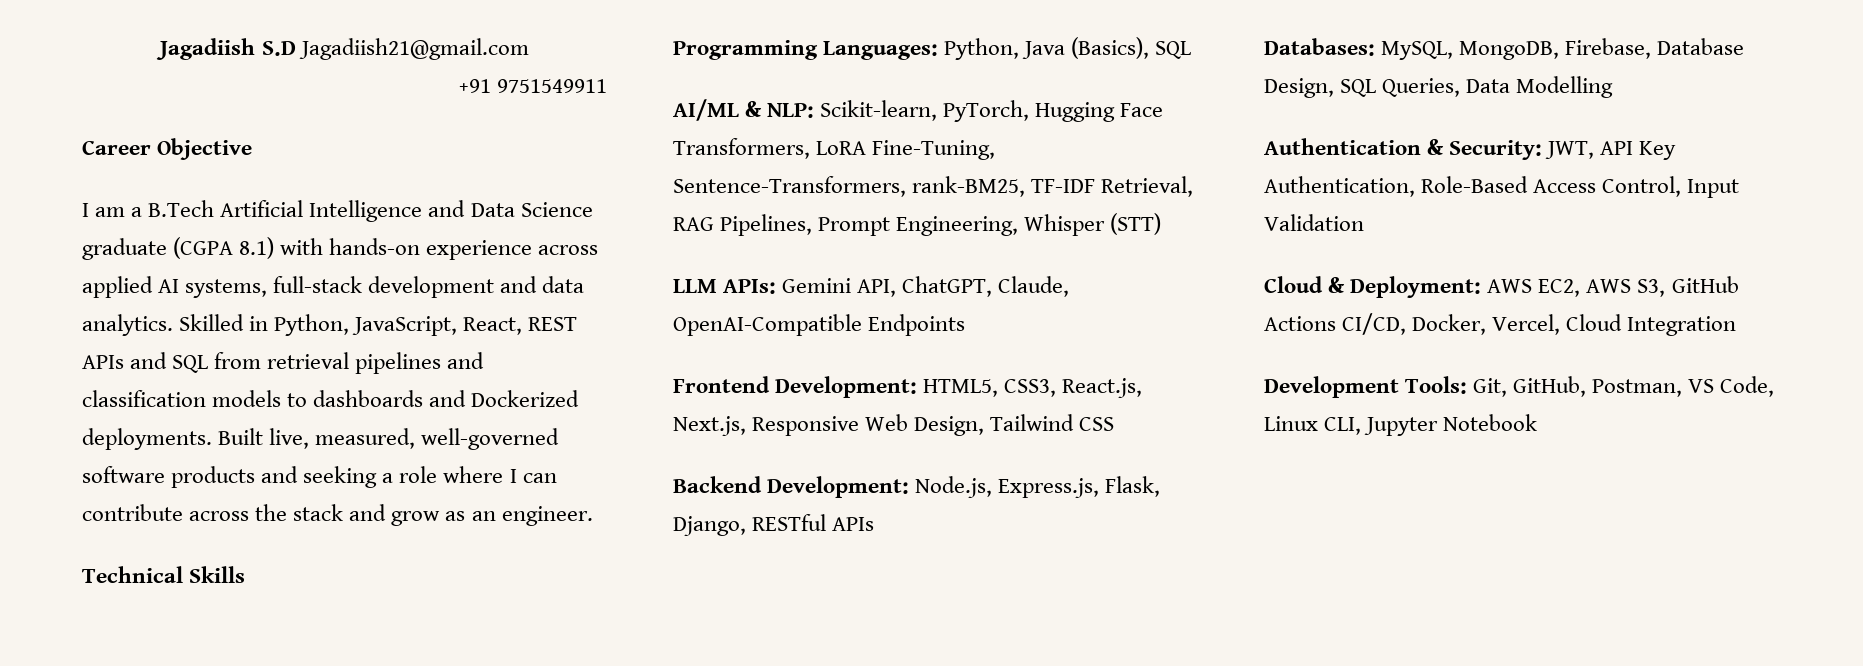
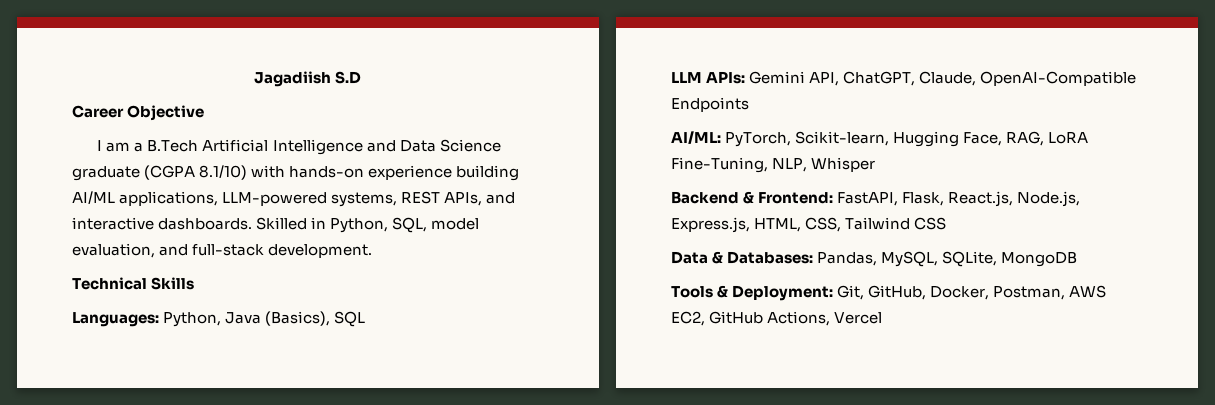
- Jagadiish S.D Jagadiish21@gmail.com
- +91 9751549911
+ Jagadiish S.D
- I am a B.Tech Artificial Intelligence and Data Science graduate (CGPA 8.1) with hands-on experience across applied AI systems, full-stack development and data analytics. Skilled in Python, JavaScript, React, REST APIs and SQL from retrieval pipelines and classification models to dashboards and Dockerized deployments. Built live, measured, well-governed software products and seeking a role where I can contribute across the stack and grow as an engineer.
+ I am a B.Tech Artificial Intelligence and Data Science graduate (CGPA 8.1/10) with hands-on experience building AI/ML applications, LLM-powered systems, REST APIs, and interactive dashboards. Skilled in Python, SQL, model evaluation, and full-stack development.
- Programming Languages: Python, Java (Basics), SQL
+ Languages: Python, Java (Basics), SQL
- AI/ML & NLP: Scikit-learn, PyTorch, Hugging Face Transformers, LoRA Fine-Tuning, Sentence-Transformers, rank-BM25, TF-IDF Retrieval, RAG Pipelines, Prompt Engineering, Whisper (STT)
- Frontend Development: HTML5, CSS3, React.js, Next.js, Responsive Web Design, Tailwind CSS
- Backend Development: Node.js, Express.js, Flask, Django, RESTful APIs
- Databases: MySQL, MongoDB, Firebase, Database Design, SQL Queries, Data Modelling
- Authentication & Security: JWT, API Key Authentication, Role-Based Access Control, Input Validation
- Cloud & Deployment: AWS EC2, AWS S3, GitHub Actions CI/CD, Docker, Vercel, Cloud Integration
- Development Tools: Git, GitHub, Postman, VS Code, Linux CLI, Jupyter Notebook
+ AI/ML: PyTorch, Scikit-learn, Hugging Face, RAG, LoRA Fine-Tuning, NLP, Whisper
+ Backend & Frontend: FastAPI, Flask, React.js, Node.js, Express.js, HTML, CSS, Tailwind CSS
+ Data & Databases: Pandas, MySQL, SQLite, MongoDB
+ Tools & Deployment: Git, GitHub, Docker, Postman, AWS EC2, GitHub Actions, Vercel

